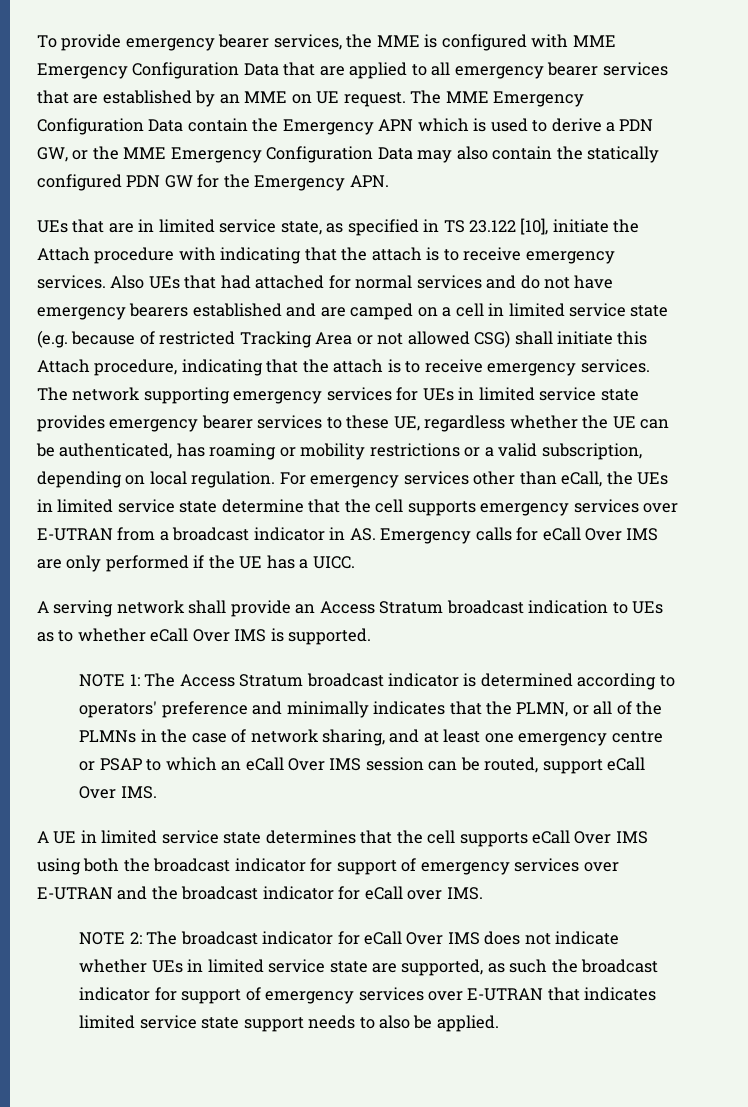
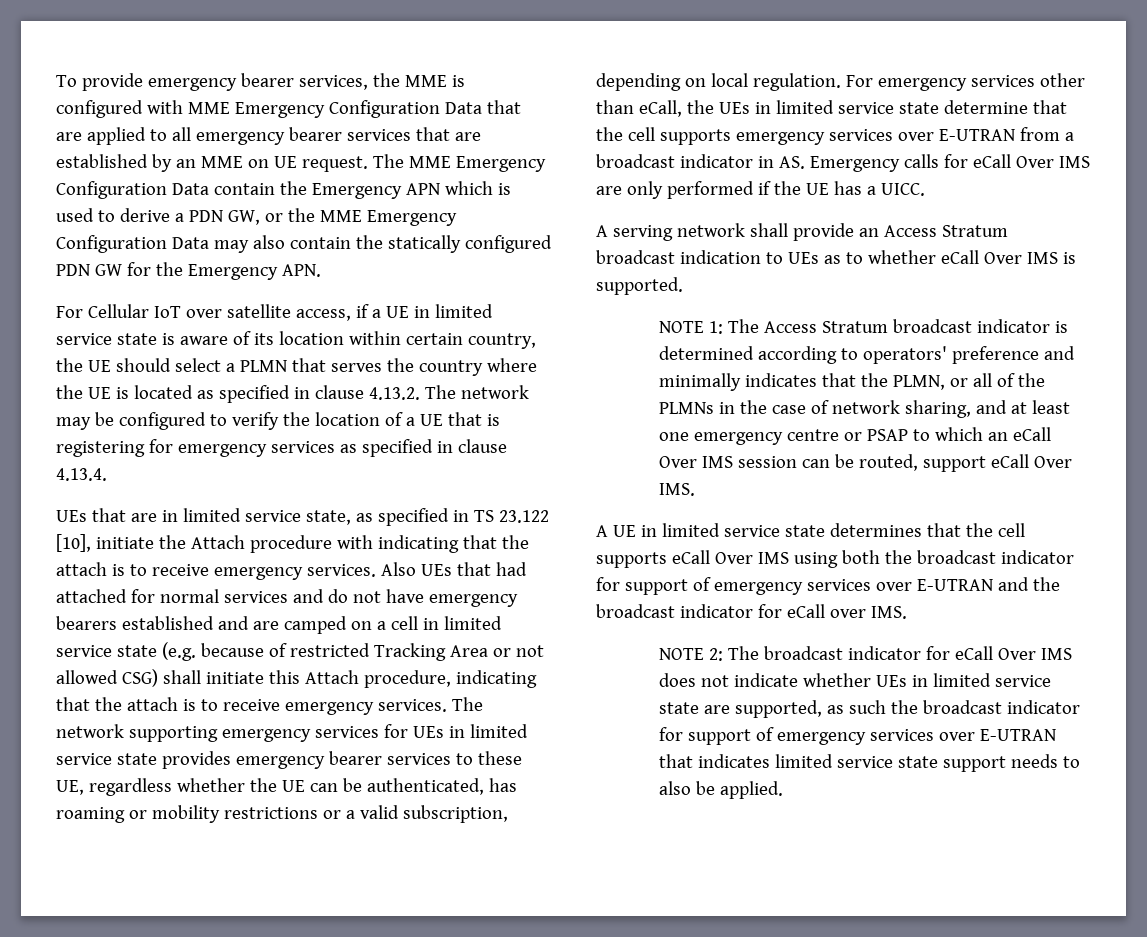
+ For Cellular IoT over satellite access, if a UE in limited service state is aware of its location within certain country, the UE should select a PLMN that serves the country where the UE is located as specified in clause 4.13.2. The network may be configured to verify the location of a UE that is registering for emergency services as specified in clause 4.13.4.

